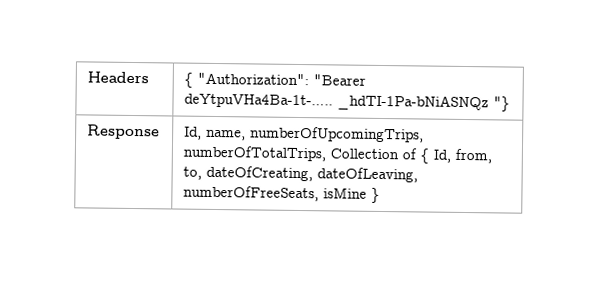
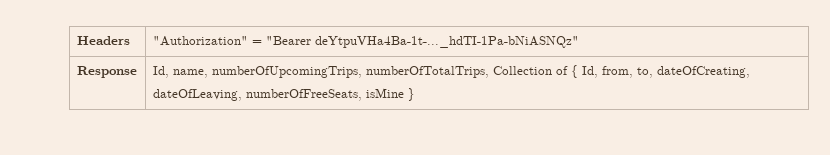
- Headers | { "Authorization": "Bearer deYtpuVHa4Ba-1t-….. _hdTI-1Pa-bNiASNQz "}
+ Headers | "Authorization" = "Bearer deYtpuVHa4Ba-1t-..._hdTI-1Pa-bNiASNQz"

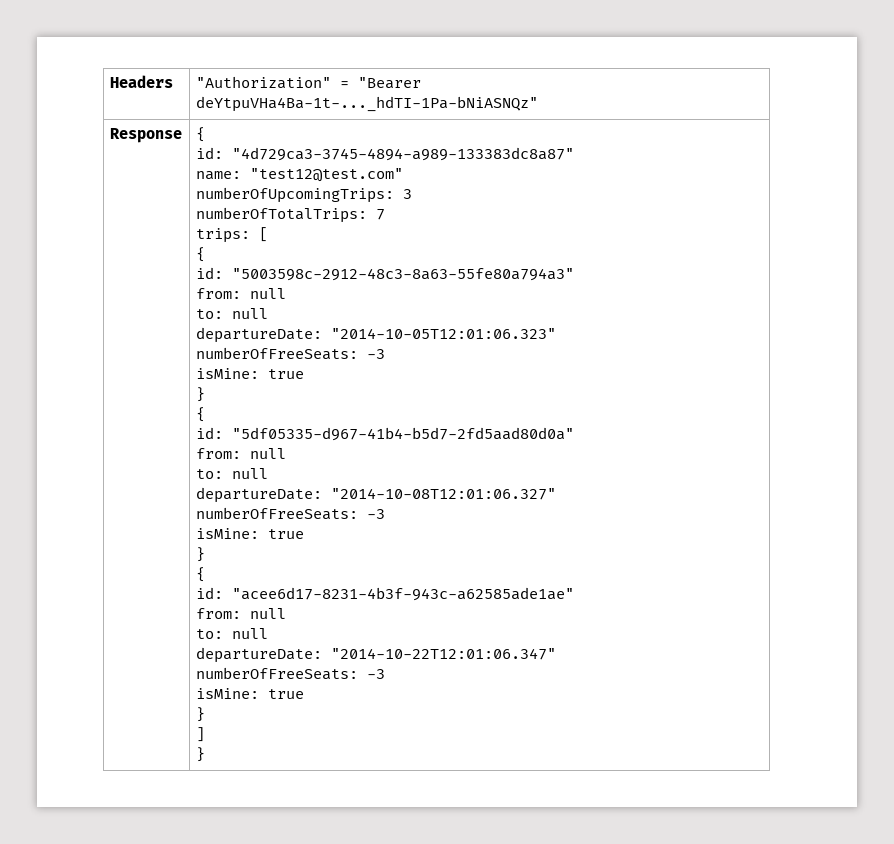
- Response | Id, name, numberOfUpcomingTrips, numberOfTotalTrips, Collection of { Id, from, to, dateOfCreating, dateOfLeaving, numberOfFreeSeats, isMine }
+ Response | {
+ id: "4d729ca3-3745-4894-a989-133383dc8a87"
+ name: "test12@test.com"
+ numberOfUpcomingTrips: 3
+ numberOfTotalTrips: 7
+ trips: [
+ {
+ id: "5003598c-2912-48c3-8a63-55fe80a794a3"
+ from: null
+ to: null
+ departureDate: "2014-10-05T12:01:06.323"
+ numberOfFreeSeats: -3
+ isMine: true
+ }
+ {
+ id: "5df05335-d967-41b4-b5d7-2fd5aad80d0a"
+ from: null
+ to: null
+ departureDate: "2014-10-08T12:01:06.327"
+ numberOfFreeSeats: -3
+ isMine: true
+ }
+ {
+ id: "acee6d17-8231-4b3f-943c-a62585ade1ae"
+ from: null
+ to: null
+ departureDate: "2014-10-22T12:01:06.347"
+ numberOfFreeSeats: -3
+ isMine: true
+ }
+ ]
+ }

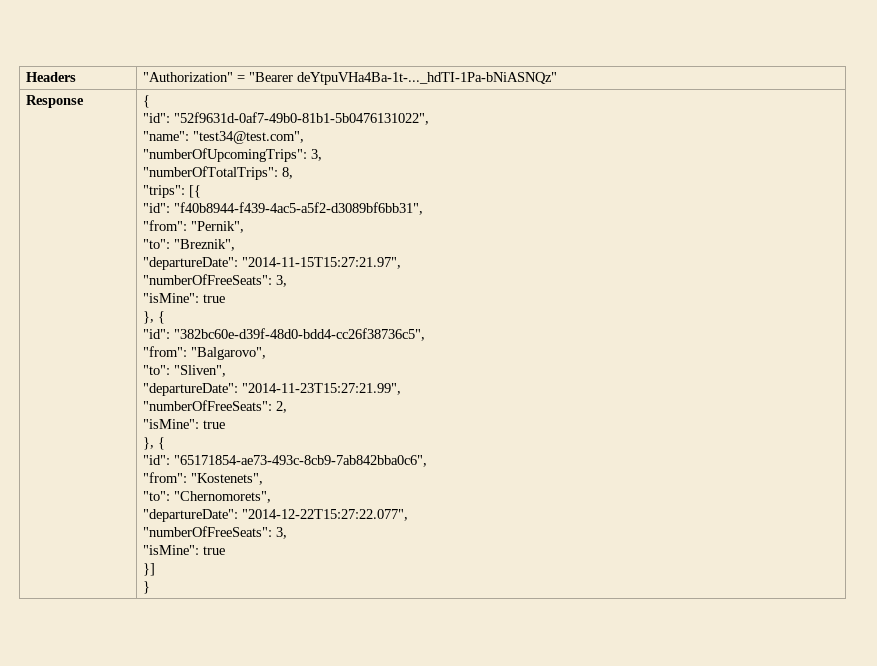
- id: "4d729ca3-3745-4894-a989-133383dc8a87"
- name: "test12@test.com"
- numberOfUpcomingTrips: 3
- numberOfTotalTrips: 7
- trips: [
- {
- id: "5003598c-2912-48c3-8a63-55fe80a794a3"
- from: null
- to: null
- departureDate: "2014-10-05T12:01:06.323"
- numberOfFreeSeats: -3
- isMine: true
- }
- {
- id: "5df05335-d967-41b4-b5d7-2fd5aad80d0a"
- from: null
- to: null
- departureDate: "2014-10-08T12:01:06.327"
- numberOfFreeSeats: -3
- isMine: true
- }
- {
- id: "acee6d17-8231-4b3f-943c-a62585ade1ae"
- from: null
- to: null
- departureDate: "2014-10-22T12:01:06.347"
- numberOfFreeSeats: -3
- isMine: true
- }
- ]
+ "id": "52f9631d-0af7-49b0-81b1-5b0476131022",
+ "name": "test34@test.com",
+ "numberOfUpcomingTrips": 3,
+ "numberOfTotalTrips": 8,
+ "trips": [{
+ "id": "f40b8944-f439-4ac5-a5f2-d3089bf6bb31",
+ "from": "Pernik",
+ "to": "Breznik",
+ "departureDate": "2014-11-15T15:27:21.97",
+ "numberOfFreeSeats": 3,
+ "isMine": true
+ }, {
+ "id": "382bc60e-d39f-48d0-bdd4-cc26f38736c5",
+ "from": "Balgarovo",
+ "to": "Sliven",
+ "departureDate": "2014-11-23T15:27:21.99",
+ "numberOfFreeSeats": 2,
+ "isMine": true
+ }, {
+ "id": "65171854-ae73-493c-8cb9-7ab842bba0c6",
+ "from": "Kostenets",
+ "to": "Chernomorets",
+ "departureDate": "2014-12-22T15:27:22.077",
+ "numberOfFreeSeats": 3,
+ "isMine": true
+ }]

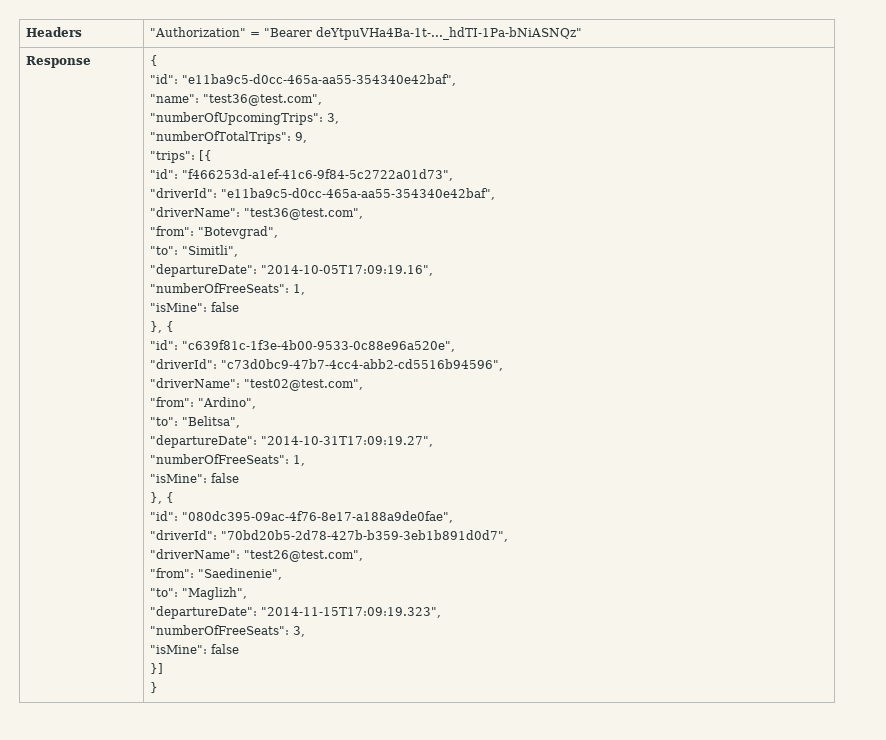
- "id": "52f9631d-0af7-49b0-81b1-5b0476131022",
+ "id": "e11ba9c5-d0cc-465a-aa55-354340e42baf",
- "name": "test34@test.com",
+ "name": "test36@test.com",
- "numberOfTotalTrips": 8,
+ "numberOfTotalTrips": 9,
- "id": "f40b8944-f439-4ac5-a5f2-d3089bf6bb31",
- "from": "Pernik",
- "to": "Breznik",
- "departureDate": "2014-11-15T15:27:21.97",
+ "id": "f466253d-a1ef-41c6-9f84-5c2722a01d73",
+ "driverId": "e11ba9c5-d0cc-465a-aa55-354340e42baf",
+ "driverName": "test36@test.com",
+ "from": "Botevgrad",
+ "to": "Simitli",
+ "departureDate": "2014-10-05T17:09:19.16",
+ "numberOfFreeSeats": 1,
+ "isMine": false
+ }, {
+ "id": "c639f81c-1f3e-4b00-9533-0c88e96a520e",
+ "driverId": "c73d0bc9-47b7-4cc4-abb2-cd5516b94596",
+ "driverName": "test02@test.com",
+ "from": "Ardino",
+ "to": "Belitsa",
+ "departureDate": "2014-10-31T17:09:19.27",
+ "numberOfFreeSeats": 1,
+ "isMine": false
+ }, {
+ "id": "080dc395-09ac-4f76-8e17-a188a9de0fae",
+ "driverId": "70bd20b5-2d78-427b-b359-3eb1b891d0d7",
+ "driverName": "test26@test.com",
+ "from": "Saedinenie",
+ "to": "Maglizh",
+ "departureDate": "2014-11-15T17:09:19.323",
  "numberOfFreeSeats": 3,
- "isMine": true
- }, {
- "id": "382bc60e-d39f-48d0-bdd4-cc26f38736c5",
- "from": "Balgarovo",
- "to": "Sliven",
- "departureDate": "2014-11-23T15:27:21.99",
- "numberOfFreeSeats": 2,
- "isMine": true
- }, {
- "id": "65171854-ae73-493c-8cb9-7ab842bba0c6",
- "from": "Kostenets",
- "to": "Chernomorets",
- "departureDate": "2014-12-22T15:27:22.077",
- "numberOfFreeSeats": 3,
- "isMine": true
+ "isMine": false

